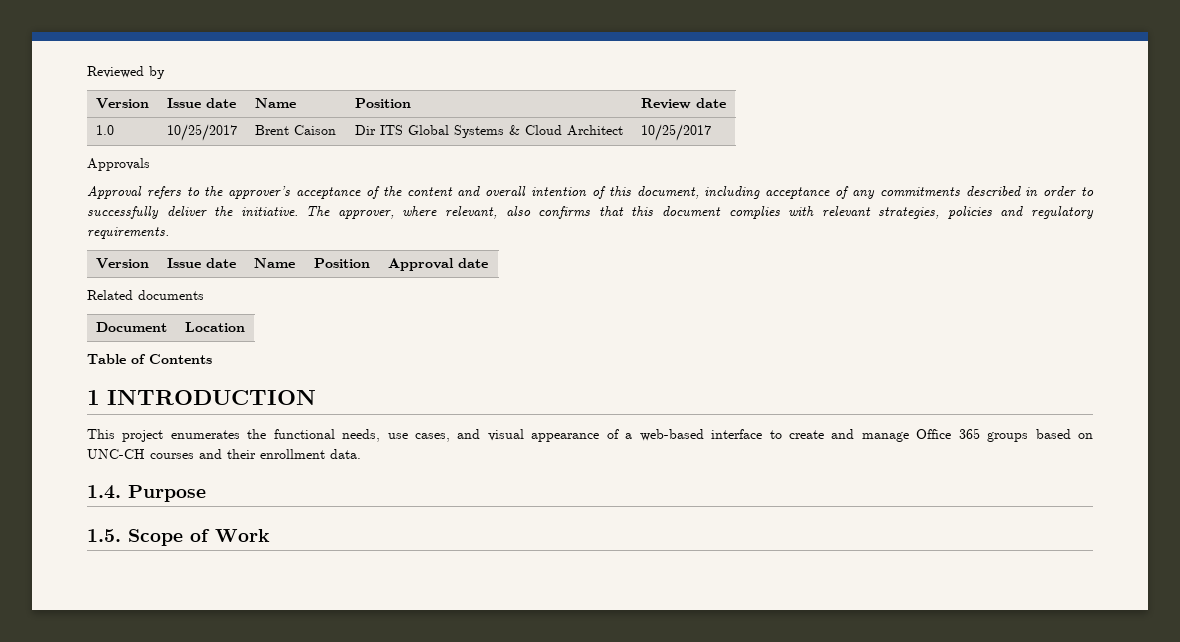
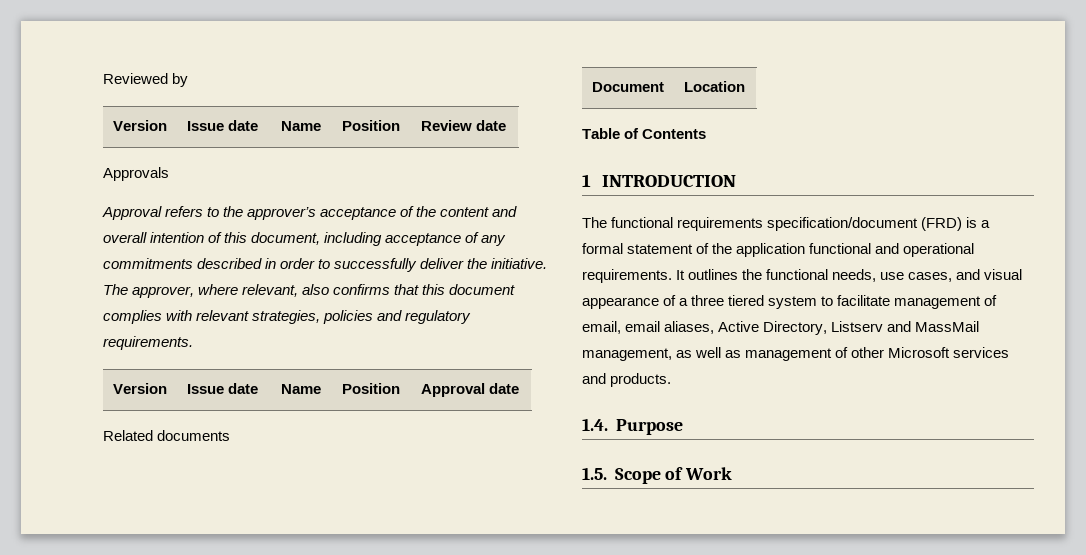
- 1.0 | 10/25/2017 | Brent Caison | Dir ITS Global Systems & Cloud Architect | 10/25/2017
- This project enumerates the functional needs, use cases, and visual appearance of a web-based interface to create and manage Office 365 groups based on UNC-CH courses and their enrollment data.
+ The functional requirements specification/document (FRD) is a formal statement of the application functional and operational requirements. It outlines the functional needs, use cases, and visual appearance of a three tiered system to facilitate management of email, email aliases, Active Directory, Listserv and MassMail management, as well as management of other Microsoft services and products.

